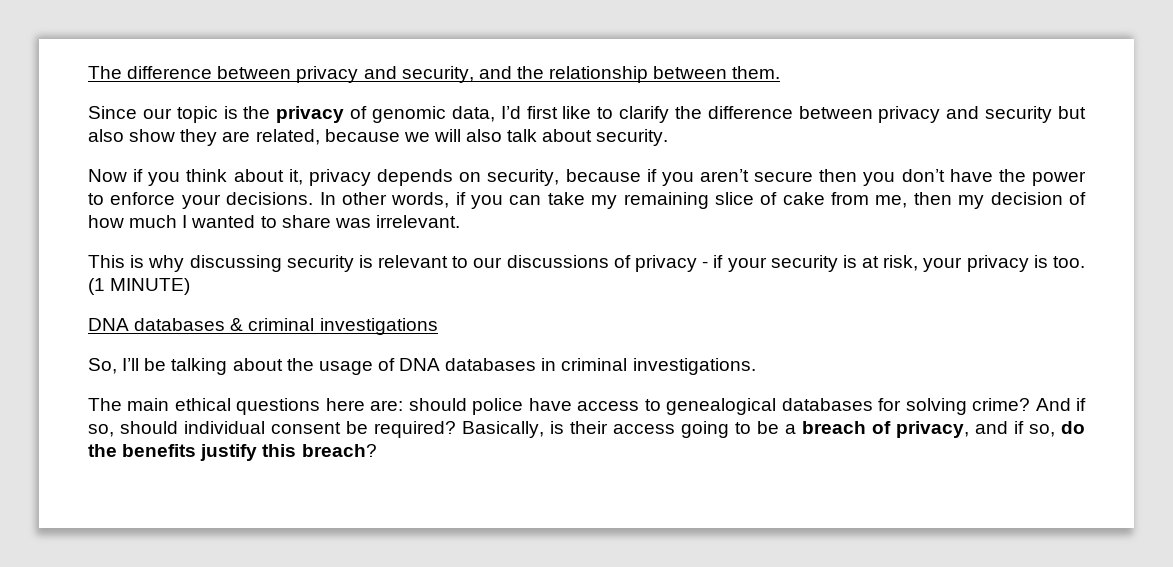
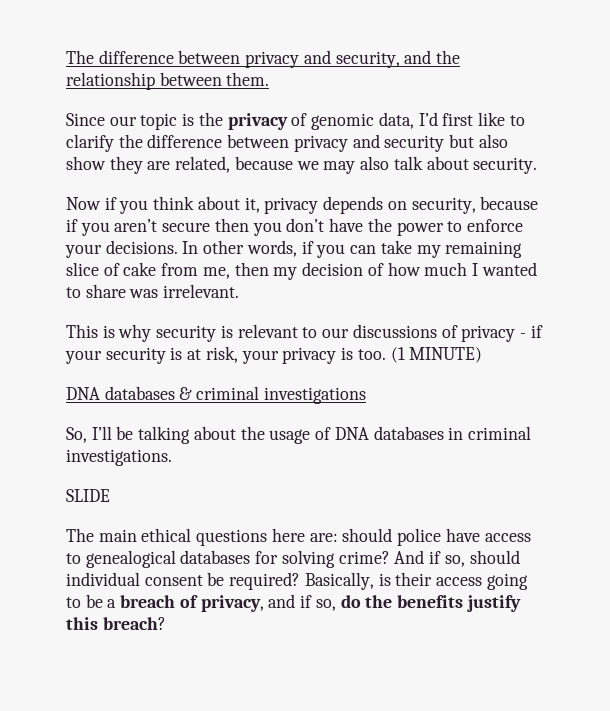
- Since our topic is the privacy of genomic data, I’d first like to clarify the difference between privacy and security but also show they are related, because we will also talk about security.
+ Since our topic is the privacy of genomic data, I’d first like to clarify the difference between privacy and security but also show they are related, because we may also talk about security.
- This is why discussing security is relevant to our discussions of privacy - if your security is at risk, your privacy is too.
+ This is why security is relevant to our discussions of privacy - if your security is at risk, your privacy is too.
+ SLIDE

